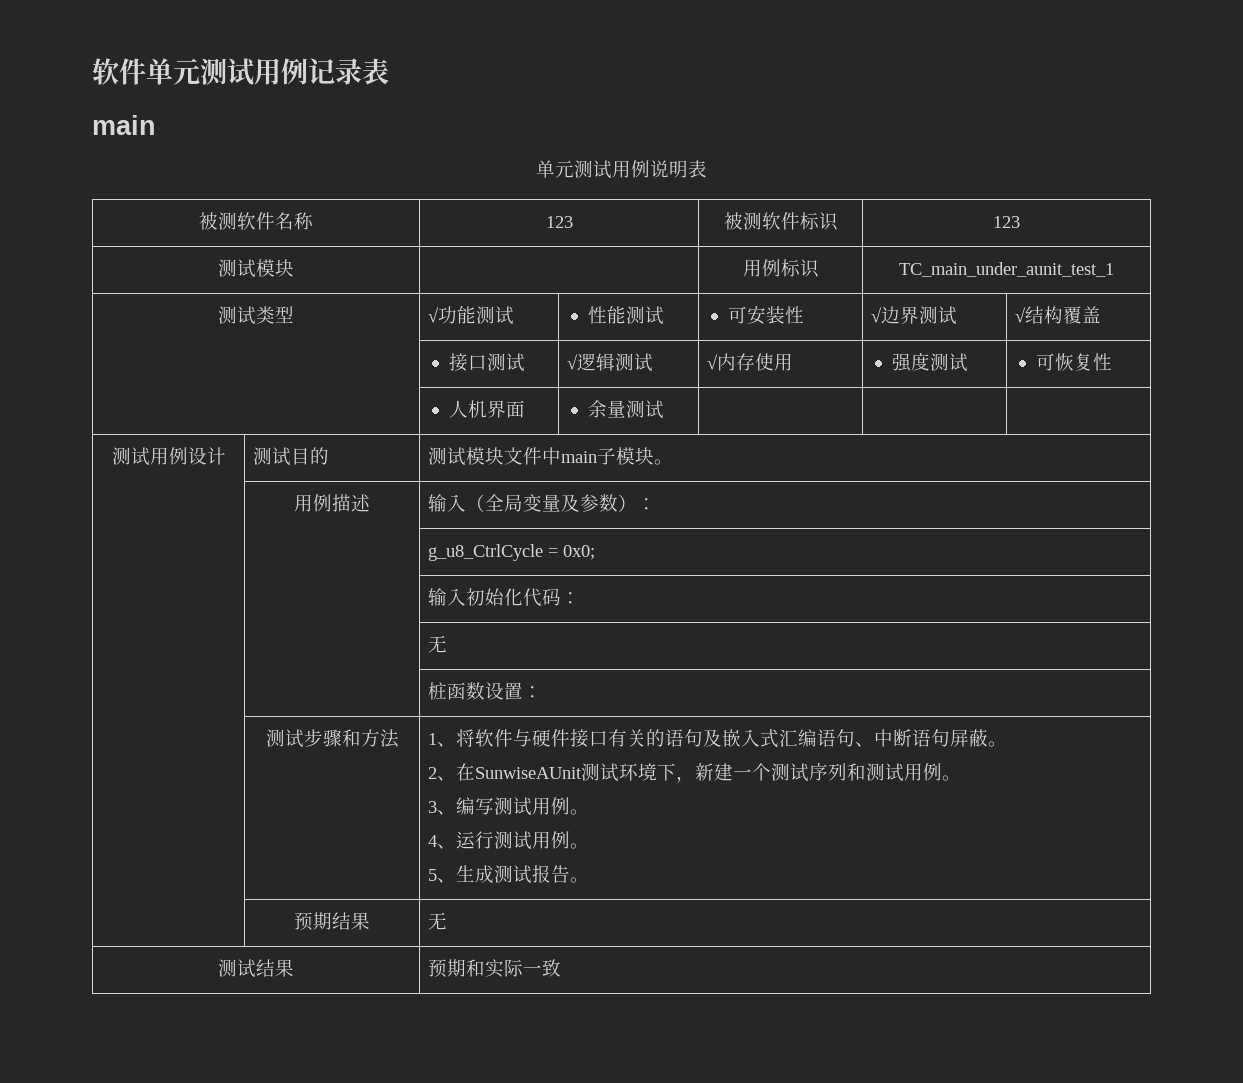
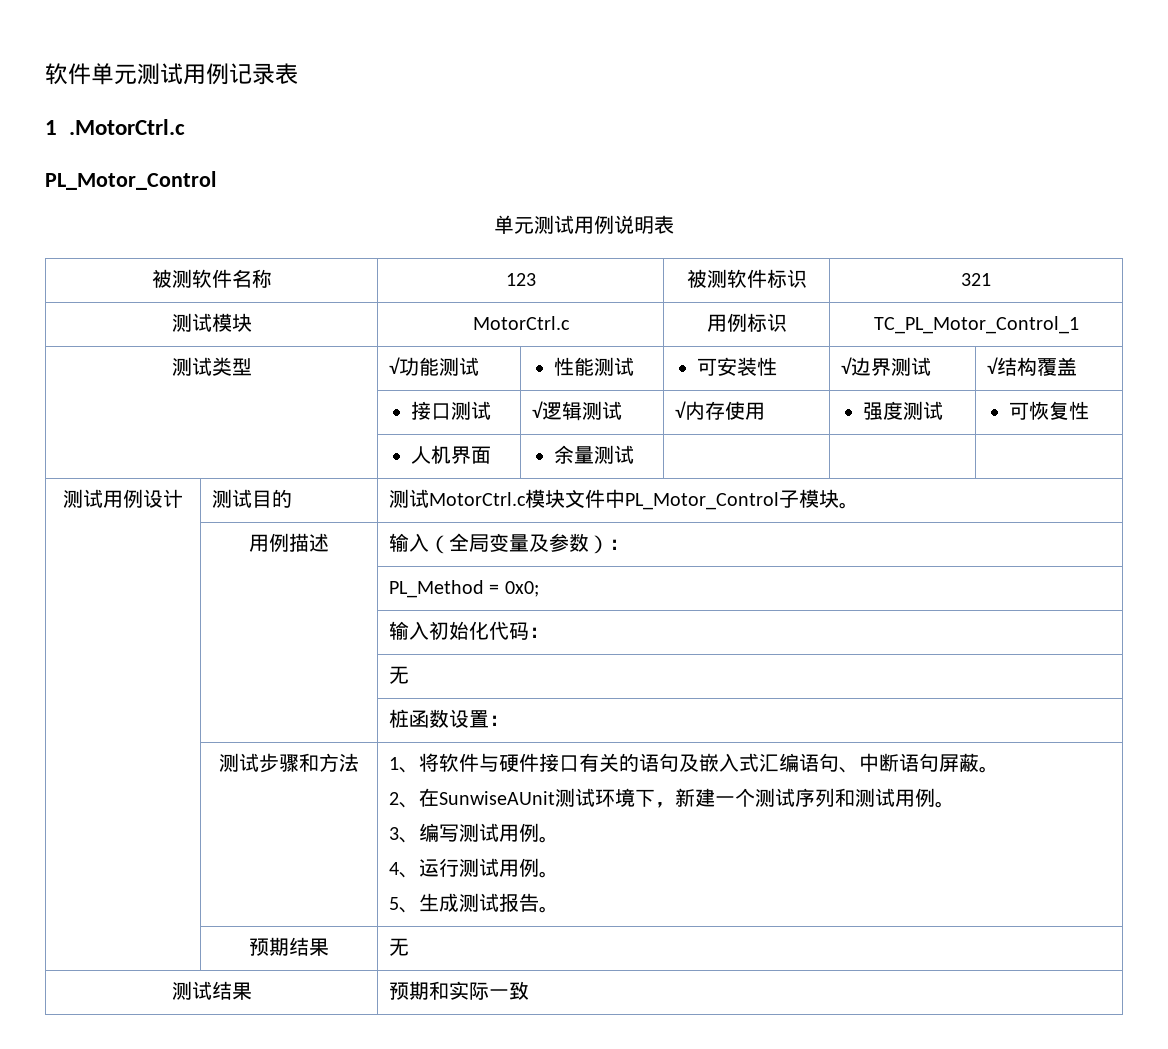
  软件单元测试用例记录表
- main
+ 1 .MotorCtrl.c
+ PL_Motor_Control
- 被测软件名称 | 123 | 被测软件标识 | 123
+ 被测软件名称 | 123 | 被测软件标识 | 321
- 测试模块 | | 用例标识 | TC_main_under_aunit_test_1
+ 测试模块 | MotorCtrl.c | 用例标识 | TC_PL_Motor_Control_1
- 测试用例设计 | 测试目的 | 测试模块文件中main子模块。
+ 测试用例设计 | 测试目的 | 测试MotorCtrl.c模块文件中PL_Motor_Control子模块。
- | | g_u8_CtrlCycle = 0x0;
+ | | PL_Method = 0x0;

